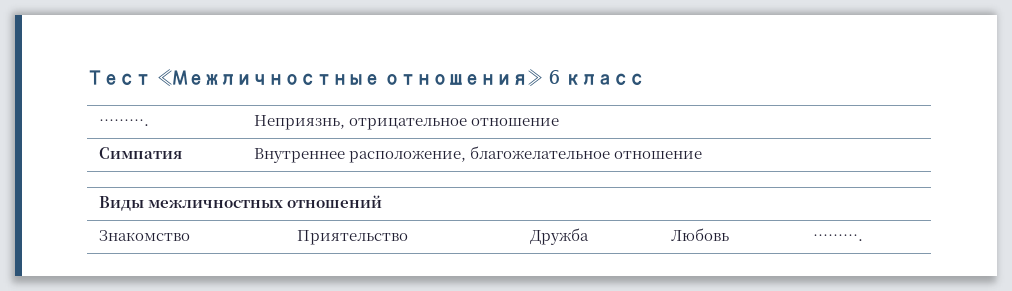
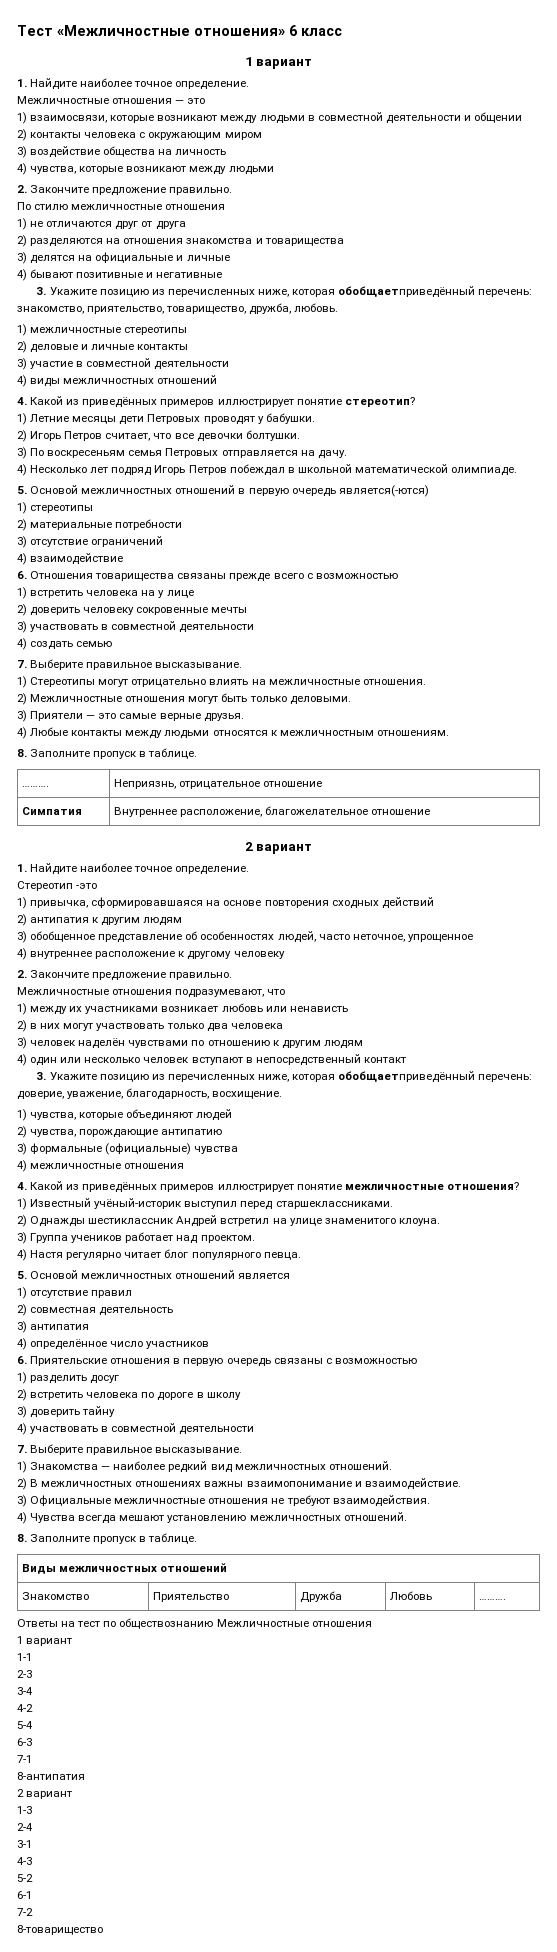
  Тест «Межличностные отношения» 6 класс
+ 1 вариант
+ 1. Найдите наиболее точное определение.
+ Межличностные отношения — это
+ 1) взаимосвязи, которые возникают между людьми в совместной деятельности и общении
+ 2) контакты человека с окружающим миром
+ 3) воздействие общества на личность
+ 4) чувства, которые возникают между людьми
+ 2. Закончите предложение правильно.
+ По стилю межличностные отношения
+ 1) не отличаются друг от друга
+ 2) разделяются на отношения знакомства и товарищества
+ 3) делятся на официальные и личные
+ 4) бывают позитивные и негативные
+ 3. Укажите позицию из перечисленных ниже, которая обобщаетприведённый перечень: знакомство, приятельство, товарищество, дружба, любовь.
+ 1) межличностные стереотипы
+ 2) деловые и личные контакты
+ 3) участие в совместной деятельности
+ 4) виды межличностных отношений
+ 4. Какой из приведённых примеров иллюстрирует понятие стереотип?
+ 1) Летние месяцы дети Петровых проводят у бабушки.
+ 2) Игорь Петров считает, что все девочки болтушки.
+ 3) По воскресеньям семья Петровых отправляется на дачу.
+ 4) Несколько лет подряд Игорь Петров побеждал в школьной математической олимпиаде.
+ 5. Основой межличностных отношений в первую очередь является(-ются)
+ 1) стереотипы
+ 2) материальные потребности
+ 3) отсутствие ограничений
+ 4) взаимодействие
+ 6. Отношения товарищества связаны прежде всего с возможностью
+ 1) встретить человека на у лице
+ 2) доверить человеку сокровенные мечты
+ 3) участвовать в совместной деятельности
+ 4) создать семью
+ 7. Выберите правильное высказывание.
+ 1) Стереотипы могут отрицательно влиять на межличностные отношения.
+ 2) Межличностные отношения могут быть только деловыми.
+ 3) Приятели — это самые верные друзья.
+ 4) Любые контакты между людьми относятся к межличностным отношениям.
+ 8. Заполните пропуск в таблице.
  Симпатия | Внутреннее расположение, благожелательное отношение
+ 2 вариант
+ 1. Найдите наиболее точное определение.
+ Стереотип -это
+ 1) привычка, сформировавшаяся на основе повторения сходных действий
+ 2) антипатия к другим людям
+ 3) обобщенное представление об особенностях людей, часто неточное, упрощенное
+ 4) внутреннее расположение к другому человеку
+ 2. Закончите предложение правильно.
+ Межличностные отношения подразумевают, что
+ 1) между их участниками возникает любовь или ненависть
+ 2) в них могут участвовать только два человека
+ 3) человек наделён чувствами по отношению к другим людям
+ 4) один или несколько человек вступают в непосредственный контакт
+ 3. Укажите позицию из перечисленных ниже, которая обобщаетприведённый перечень: доверие, уважение, благодарность, восхищение.
+ 1) чувства, которые объединяют людей
+ 2) чувства, порождающие антипатию
+ 3) формальные (официальные) чувства
+ 4) межличностные отношения
+ 4. Какой из приведённых примеров иллюстрирует понятие межличностные отношения?
+ 1) Известный учёный-историк выступил перед старшеклассниками.
+ 2) Однажды шестиклассник Андрей встретил на улице знаменитого клоуна.
+ 3) Группа учеников работает над проектом.
+ 4) Настя регулярно читает блог популярного певца.
+ 5. Основой межличностных отношений является
+ 1) отсутствие правил
+ 2) совместная деятельность
+ 3) антипатия
+ 4) определённое число участников
+ 6. Приятельские отношения в первую очередь связаны с возможностью
+ 1) разделить досуг
+ 2) встретить человека по дороге в школу
+ 3) доверить тайну
+ 4) участвовать в совместной деятельности
+ 7. Выберите правильное высказывание.
+ 1) Знакомства — наиболее редкий вид межличностных отношений.
+ 2) В межличностных отношениях важны взаимопонимание и взаимодействие.
+ 3) Официальные межличностные отношения не требуют взаимодействия.
+ 4) Чувства всегда мешают установлению межличностных отношений.
+ 8. Заполните пропуск в таблице.
+ Ответы на тест по обществознанию Межличностные отношения
+ 1 вариант
+ 1-1
+ 2-3
+ 3-4
+ 4-2
+ 5-4
+ 6-3
+ 7-1
+ 8-антипатия
+ 2 вариант
+ 1-3
+ 2-4
+ 3-1
+ 4-3
+ 5-2
+ 6-1
+ 7-2
+ 8-товарищество

